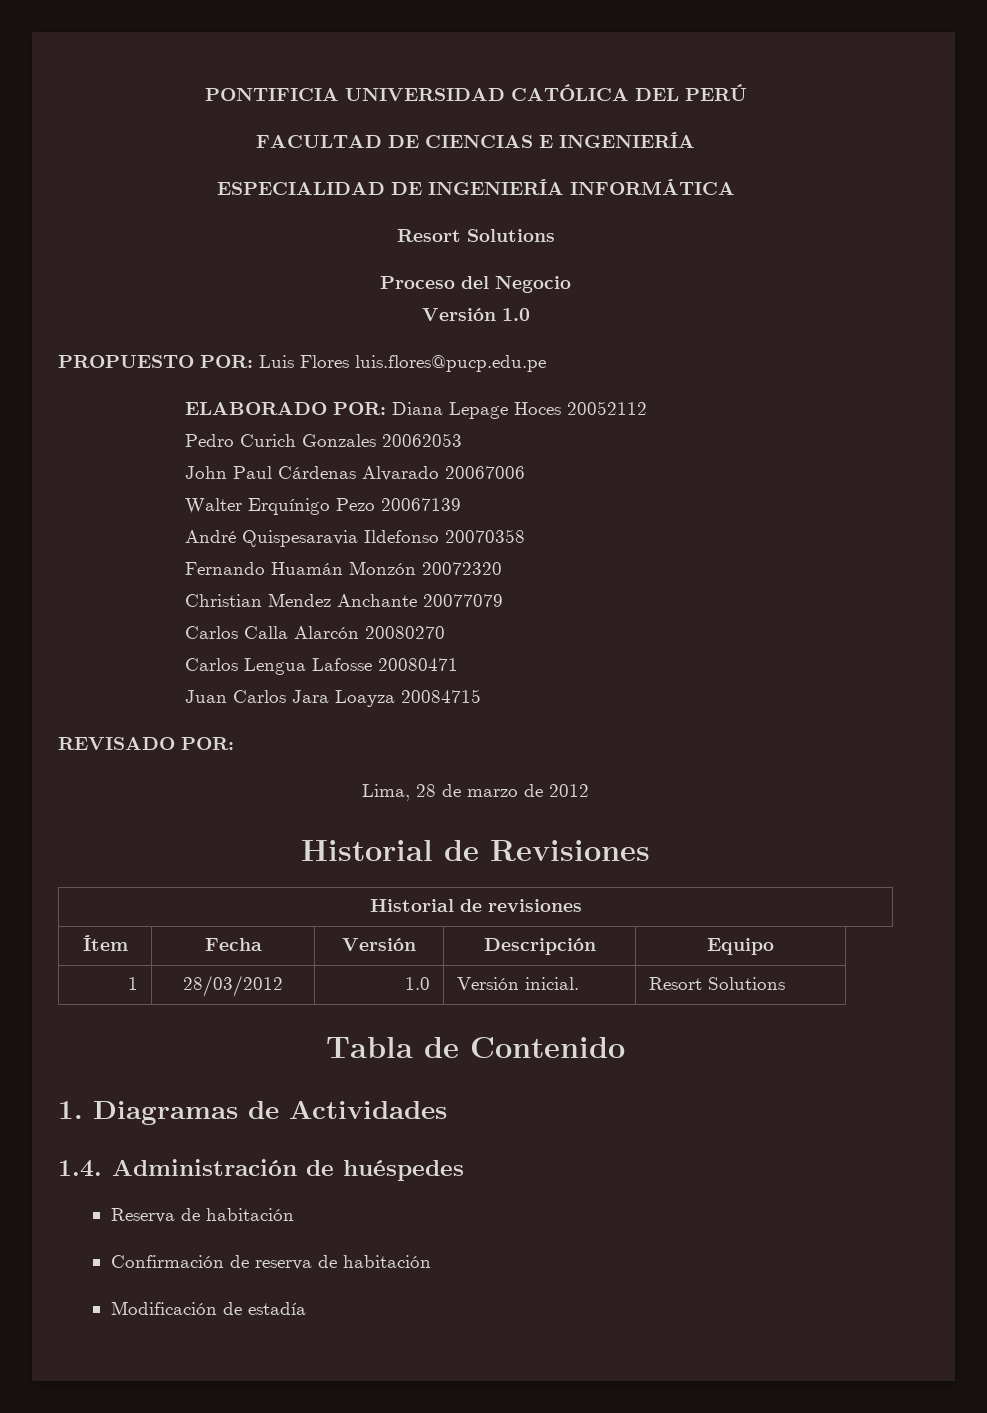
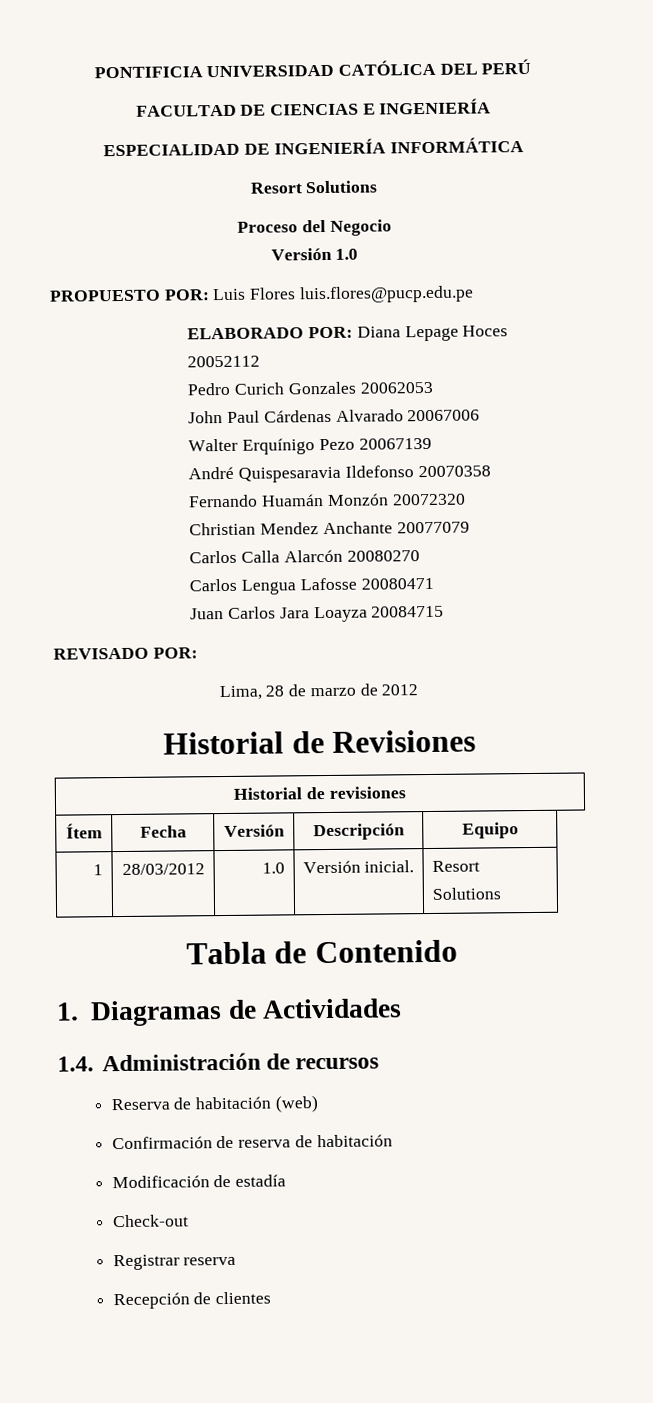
- 1.4. Administración de huéspedes
+ 1.4. Administración de recursos
- Reserva de habitación
+ Reserva de habitación (web)
+ Check-out
+ Registrar reserva
+ Recepción de clientes

